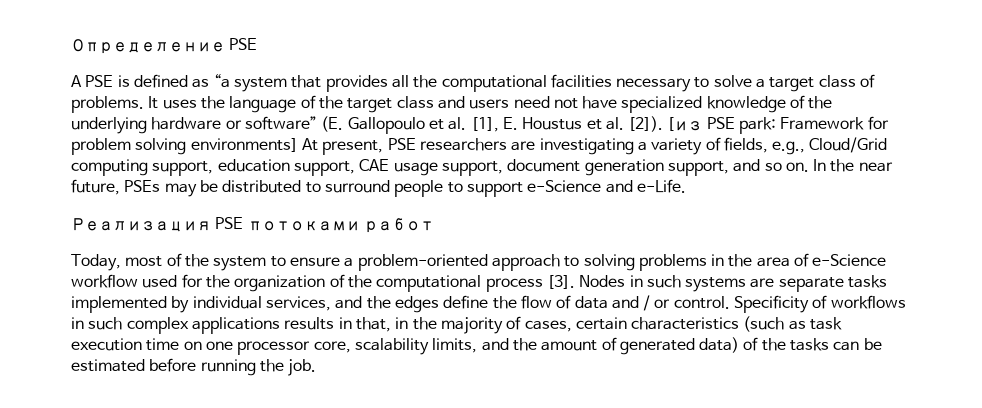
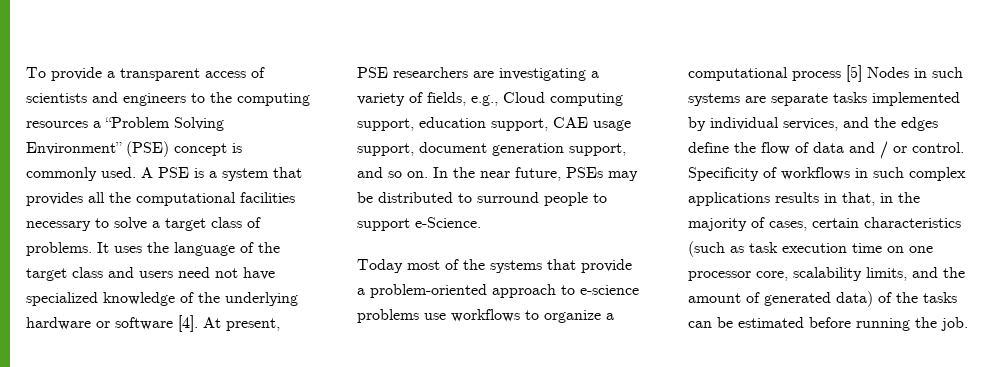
- Определение PSE
- A PSE is defined as “a system that provides all the computational facilities necessary to solve a target class of problems.
+ To provide a transparent access of scientists and engineers to the computing resources a “Problem Solving Environment” (PSE) concept is commonly used. A PSE is a system that provides all the computational facilities necessary to solve a target class of problems.
- It uses the language of the target class and users need not have specialized knowledge of the underlying hardware or software” (E. Gallopoulo et al. [1], E. Houstus et al. [2]). [из PSE park: Framework for problem solving environments] At present, PSE researchers are investigating a variety of fields, e.g., Cloud/Grid computing support, education support, CAE usage support, document generation support, and so on.
+ It uses the language of the target class and users need not have specialized knowledge of the underlying hardware or software [4]. At present, PSE researchers are investigating a variety of fields, e.g., Cloud computing support, education support, CAE usage support, document generation support, and so on.
- In the near future, PSEs may be distributed to surround people to support e-Science and e-Life.
- Реализация PSE потоками работ
- Today, most of the system to ensure a problem-oriented approach to solving problems in the area of e-Science workflow used for the organization of the computational process [3]. Nodes in such systems are separate tasks implemented by individual services, and the edges define the flow of data and / or control.
+ In the near future, PSEs may be distributed to surround people to support e-Science.
+ Today most of the systems that provide a problem-oriented approach to e-science problems use workflows to organize a computational process [5] Nodes in such systems are separate tasks implemented by individual services, and the edges define the flow of data and / or control.

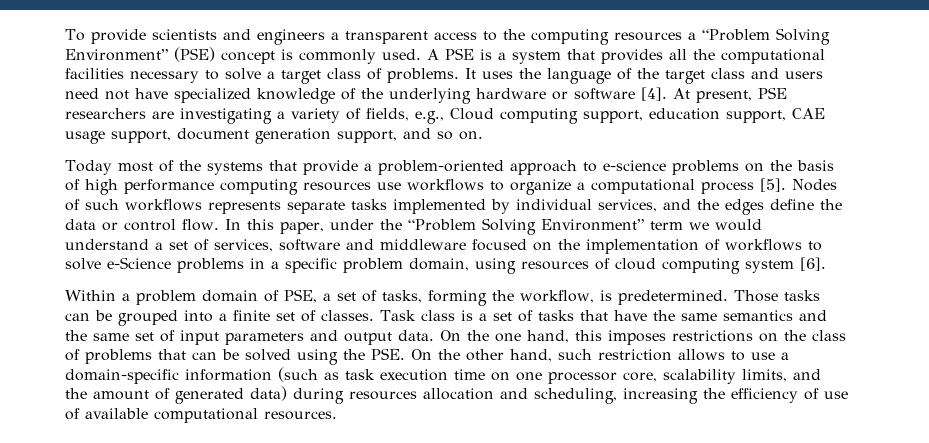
- To provide a transparent access of scientists and engineers to the computing resources a “Problem Solving Environment” (PSE) concept is commonly used.
+ To provide scientists and engineers a transparent access to the computing resources a “Problem Solving Environment” (PSE) concept is commonly used.
- In the near future, PSEs may be distributed to surround people to support e-Science.
- Today most of the systems that provide a problem-oriented approach to e-science problems use workflows to organize a computational process [5] Nodes in such systems are separate tasks implemented by individual services, and the edges define the flow of data and / or control. Specificity of workflows in such complex applications results in that, in the majority of cases, certain characteristics (such as task execution time on one processor core, scalability limits, and the amount of generated data) of the tasks can be estimated before running the job.
+ Today most of the systems that provide a problem-oriented approach to e-science problems on the basis of high performance computing resources use workflows to organize a computational process [5]. Nodes of such workflows represents separate tasks implemented by individual services, and the edges define the data or control flow. In this paper, under the “Problem Solving Environment” term we would understand a set of services, software and middleware focused on the implementation of workflows to solve e-Science problems in a specific problem domain, using resources of cloud computing system [6].
+ Within a problem domain of PSE, a set of tasks, forming the workflow, is predetermined. Those tasks can be grouped into a finite set of classes. Task class is a set of tasks that have the same semantics and the same set of input parameters and output data. On the one hand, this imposes restrictions on the class of problems that can be solved using the PSE. On the other hand, such restriction allows to use a domain-specific information (such as task execution time on one processor core, scalability limits, and the amount of generated data) during resources allocation and scheduling, increasing the efficiency of use of available computational resources.

